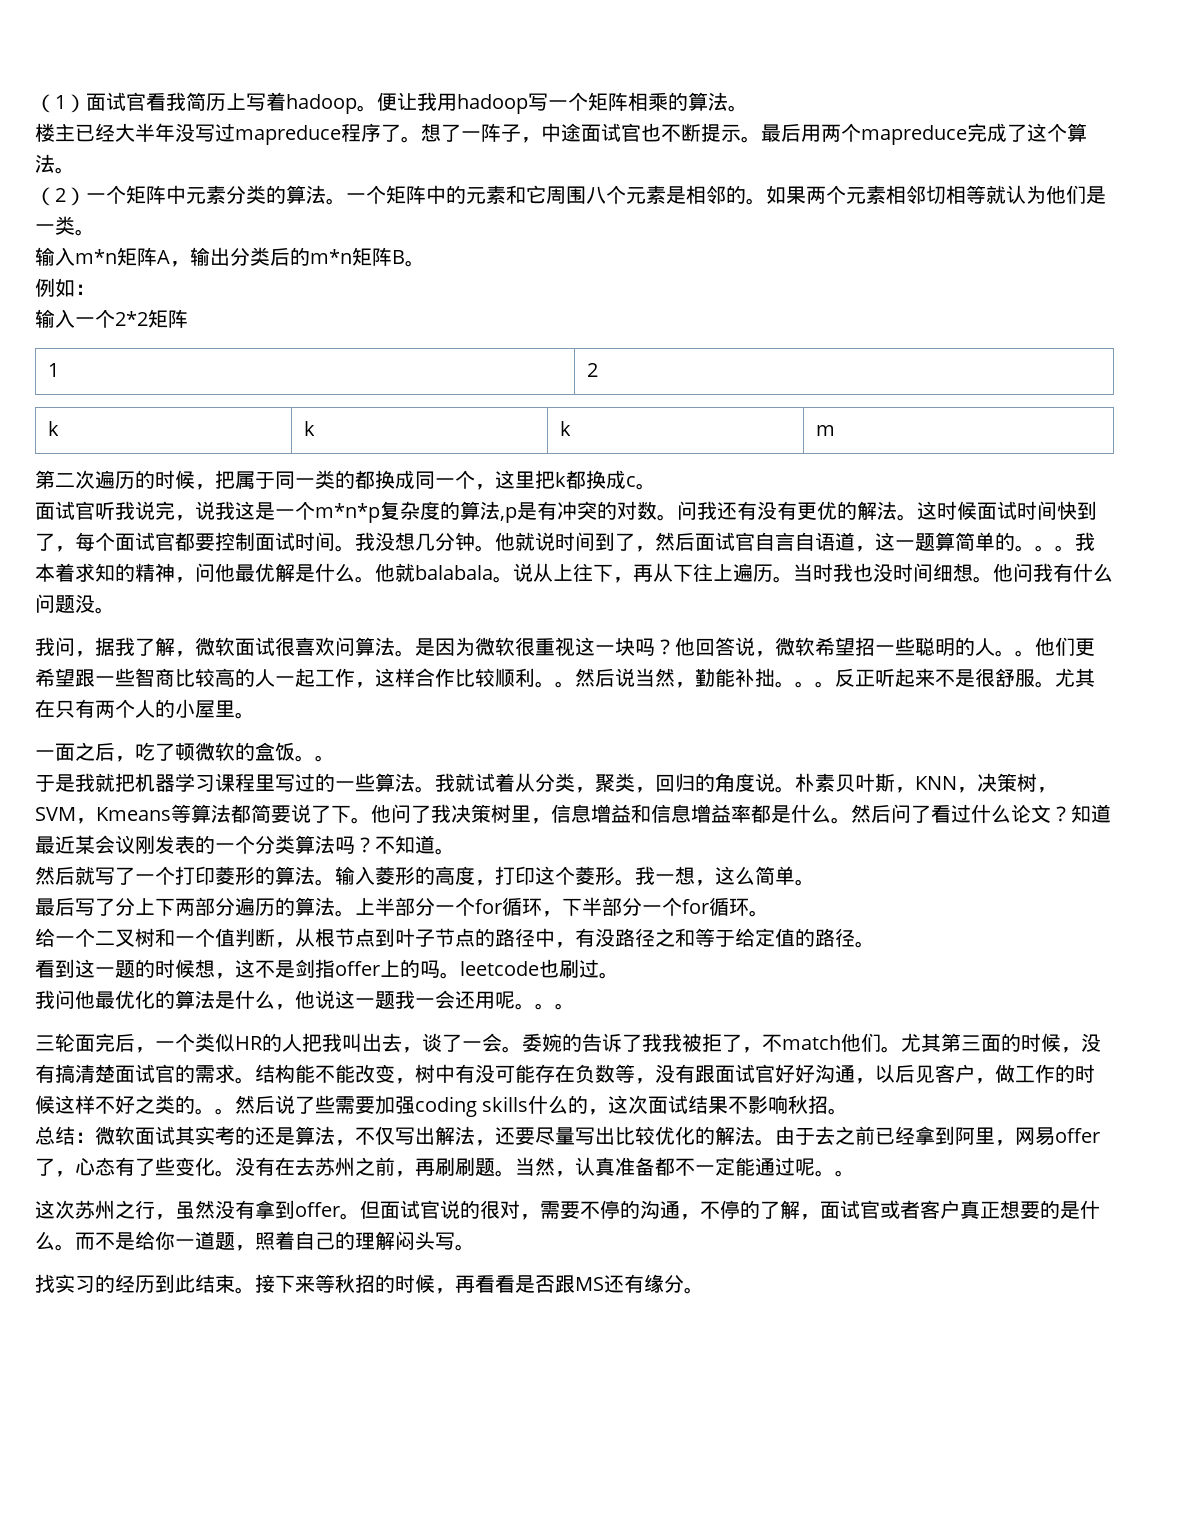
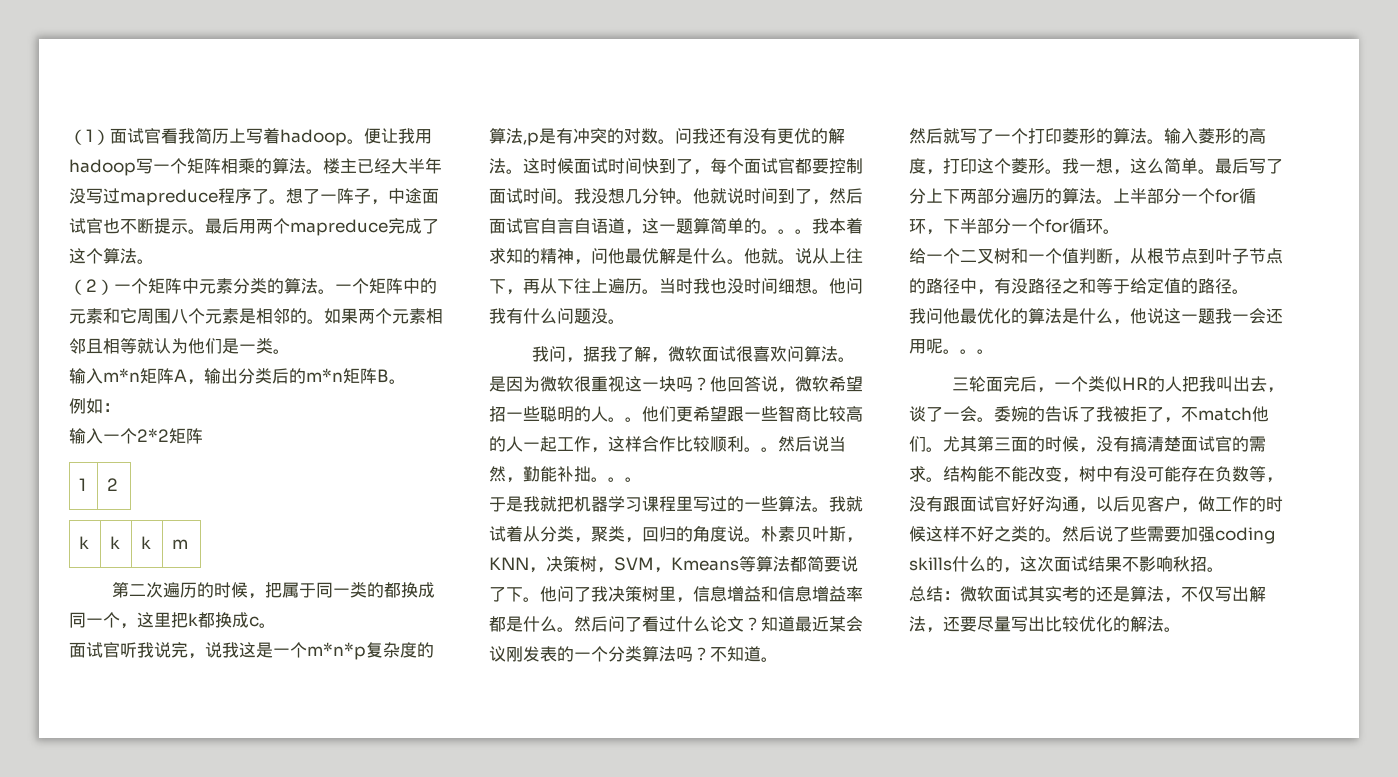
- 便让我用hadoop写一个矩阵相乘的算法。
- 楼主已经大半年没写过mapreduce程序了。
+ 便让我用hadoop写一个矩阵相乘的算法。楼主已经大半年没写过mapreduce程序了。
- 如果两个元素相邻切相等就认为他们是一类。
+ 如果两个元素相邻且相等就认为他们是一类。
- 他就balabala。
+ 他就。
- 反正听起来不是很舒服。尤其在只有两个人的小屋里。
- 一面之后，吃了顿微软的盒饭。。
- 我一想，这么简单。
- 最后写了分上下两部分遍历的算法。
+ 我一想，这么简单。最后写了分上下两部分遍历的算法。
- 看到这一题的时候想，这不是剑指offer上的吗。leetcode也刷过。
- 委婉的告诉了我我被拒了，不match他们。
+ 委婉的告诉了我被拒了，不match他们。
- 结构能不能改变，树中有没可能存在负数等，没有跟面试官好好沟通，以后见客户，做工作的时候这样不好之类的。。
+ 结构能不能改变，树中有没可能存在负数等，没有跟面试官好好沟通，以后见客户，做工作的时候这样不好之类的。
- 由于去之前已经拿到阿里，网易offer了，心态有了些变化。没有在去苏州之前，再刷刷题。当然，认真准备都不一定能通过呢。。
- 这次苏州之行，虽然没有拿到offer。但面试官说的很对，需要不停的沟通，不停的了解，面试官或者客户真正想要的是什么。而不是给你一道题，照着自己的理解闷头写。
- 找实习的经历到此结束。接下来等秋招的时候，再看看是否跟MS还有缘分。

